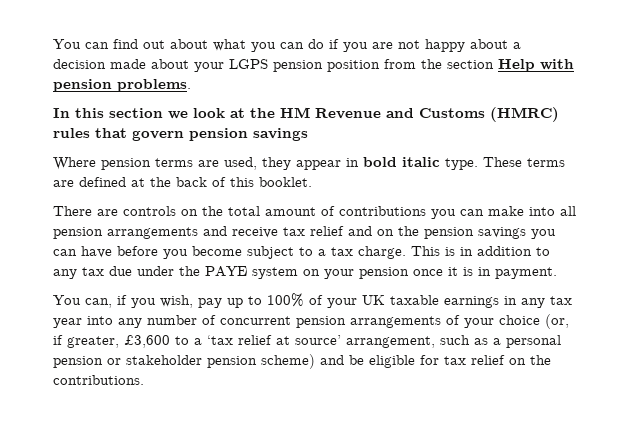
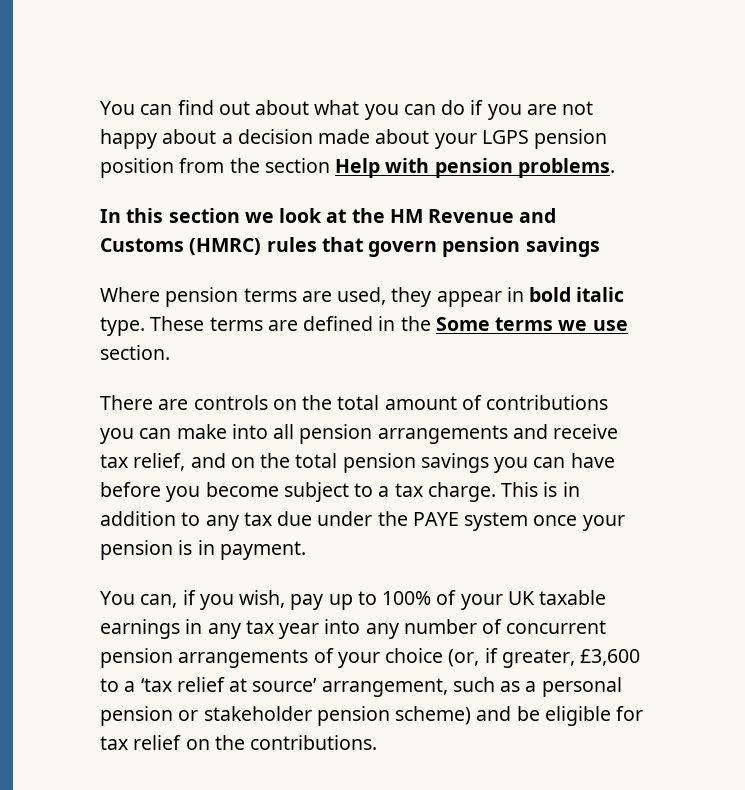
- These terms are defined at the back of this booklet.
+ These terms are defined in the Some terms we use section.
- There are controls on the total amount of contributions you can make into all pension arrangements and receive tax relief and on the pension savings you can have before you become subject to a tax charge.
+ There are controls on the total amount of contributions you can make into all pension arrangements and receive tax relief, and on the total pension savings you can have before you become subject to a tax charge.
- This is in addition to any tax due under the PAYE system on your pension once it is in payment.
+ This is in addition to any tax due under the PAYE system once your pension is in payment.

